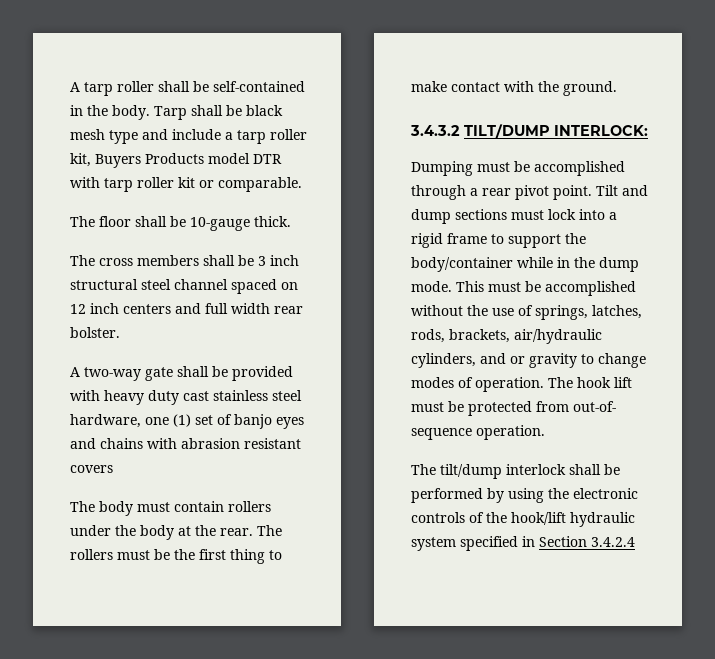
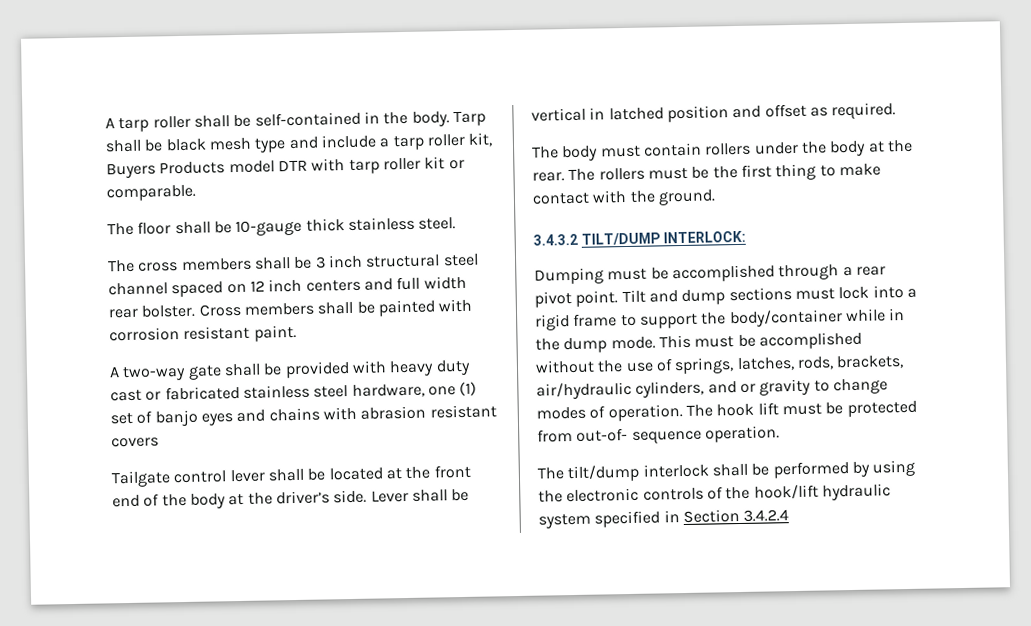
- The floor shall be 10-gauge thick.
+ The floor shall be 10-gauge thick stainless steel.
+ Cross members shall be painted with corrosion resistant paint.
- A two-way gate shall be provided with heavy duty cast stainless steel hardware, one (1) set of banjo eyes and chains with abrasion resistant covers
+ A two-way gate shall be provided with heavy duty cast or fabricated stainless steel hardware, one (1) set of banjo eyes and chains with abrasion resistant covers
+ Tailgate control lever shall be located at the front end of the body at the driver’s side. Lever shall be vertical in latched position and offset as required.

